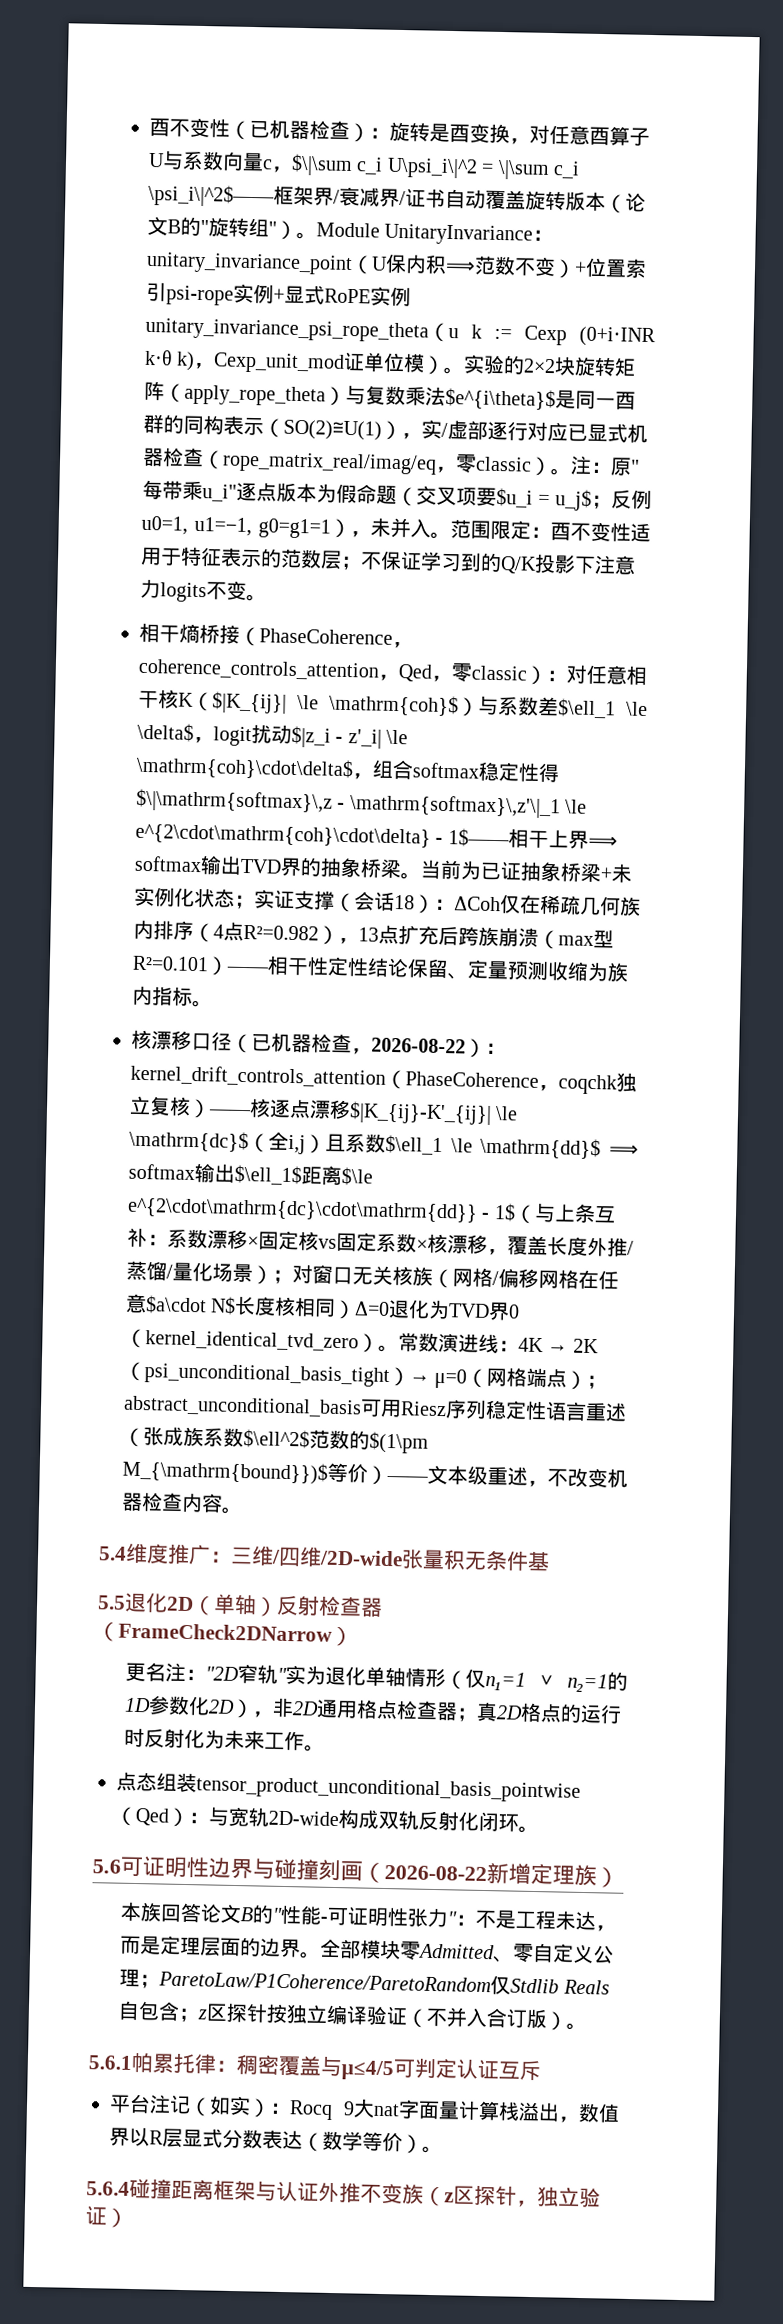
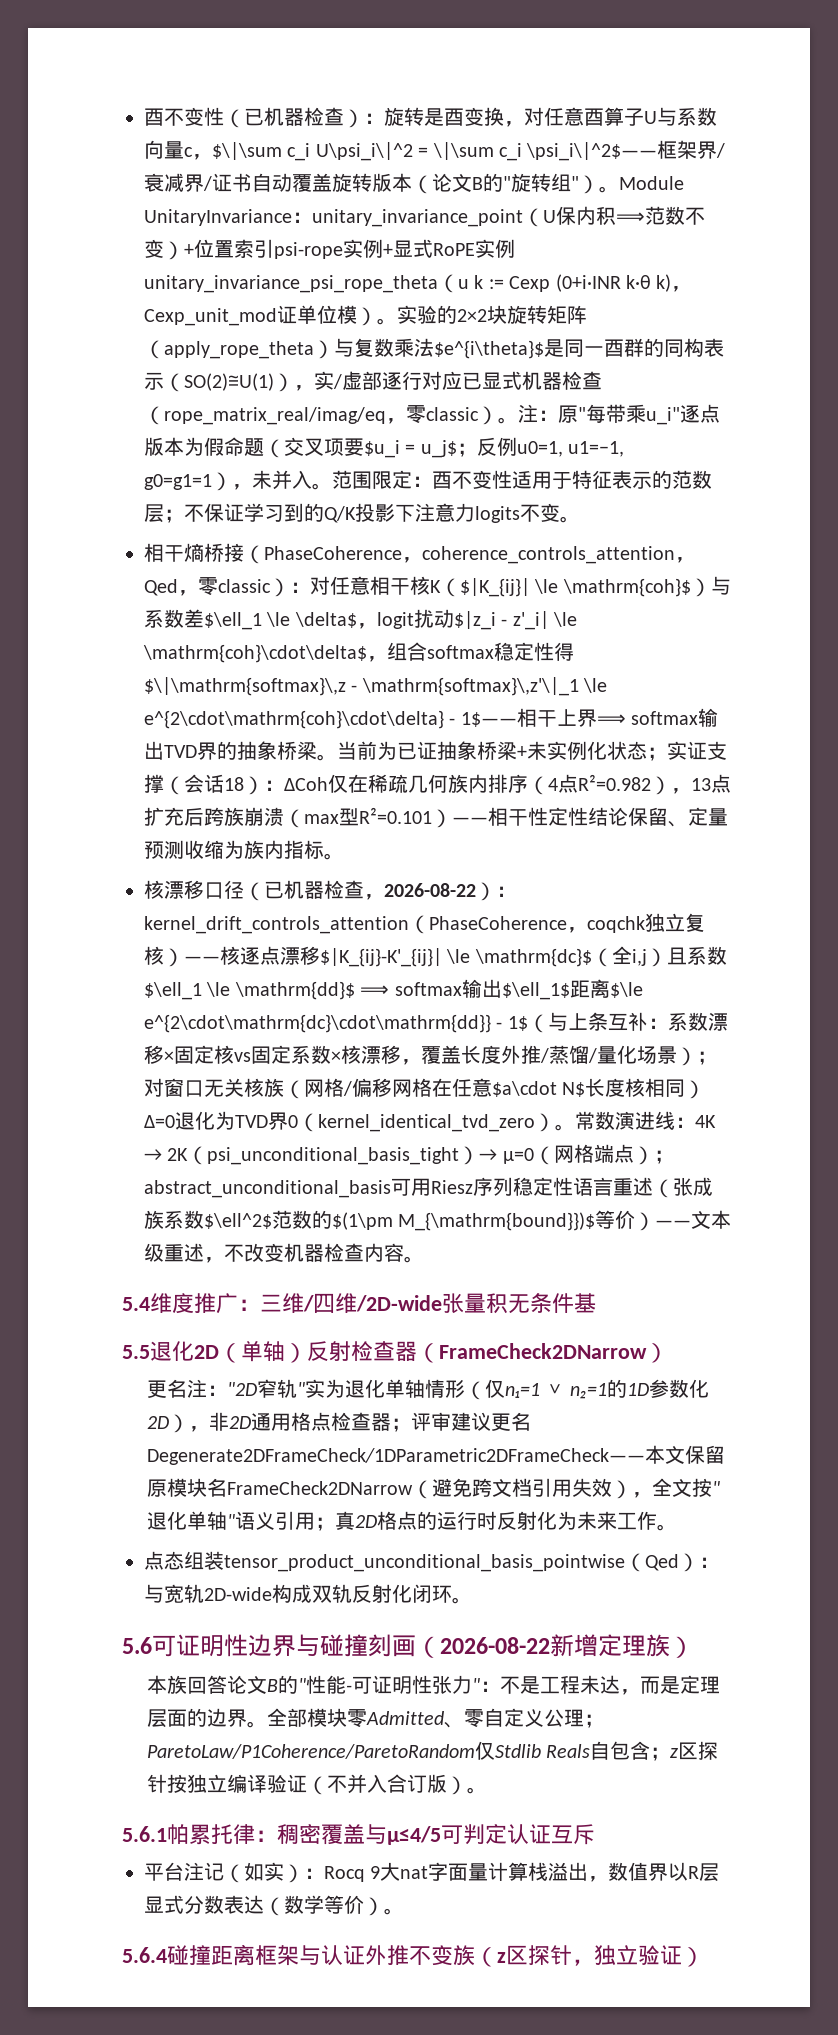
- 更名注："2D窄轨"实为退化单轴情形（仅n₁=1 ∨ n₂=1的1D参数化2D），非2D通用格点检查器；真2D格点的运行时反射化为未来工作。
+ 更名注："2D窄轨"实为退化单轴情形（仅n₁=1 ∨ n₂=1的1D参数化2D），非2D通用格点检查器；评审建议更名Degenerate2DFrameCheck/1DParametric2DFrameCheck——本文保留原模块名FrameCheck2DNarrow（避免跨文档引用失效），全文按"退化单轴"语义引用；真2D格点的运行时反射化为未来工作。

